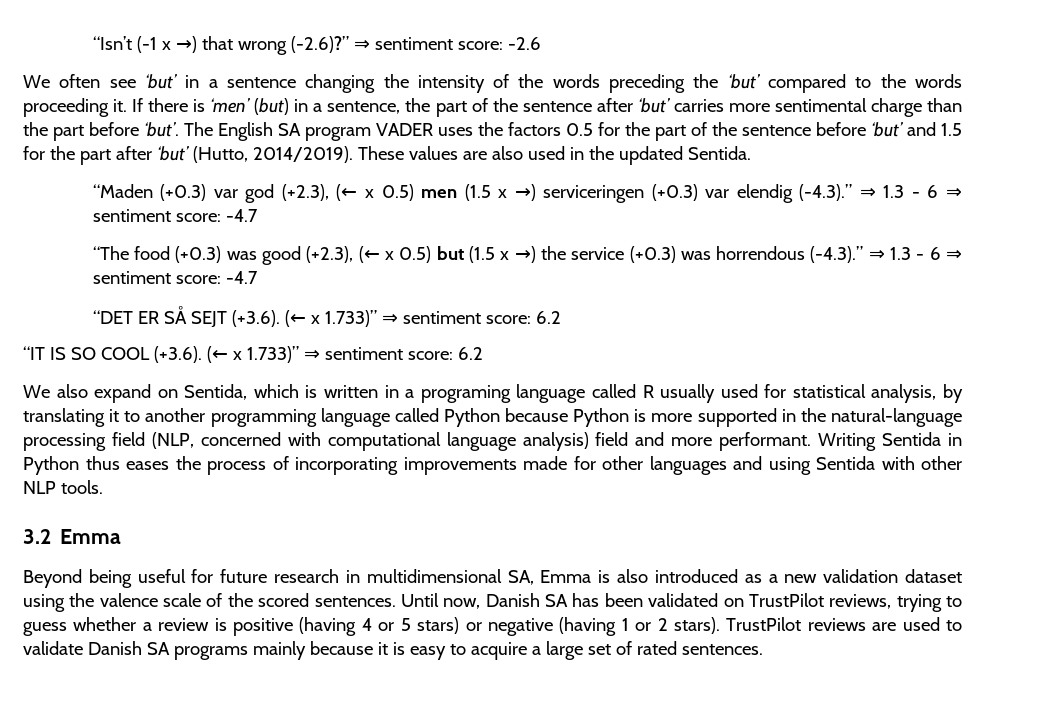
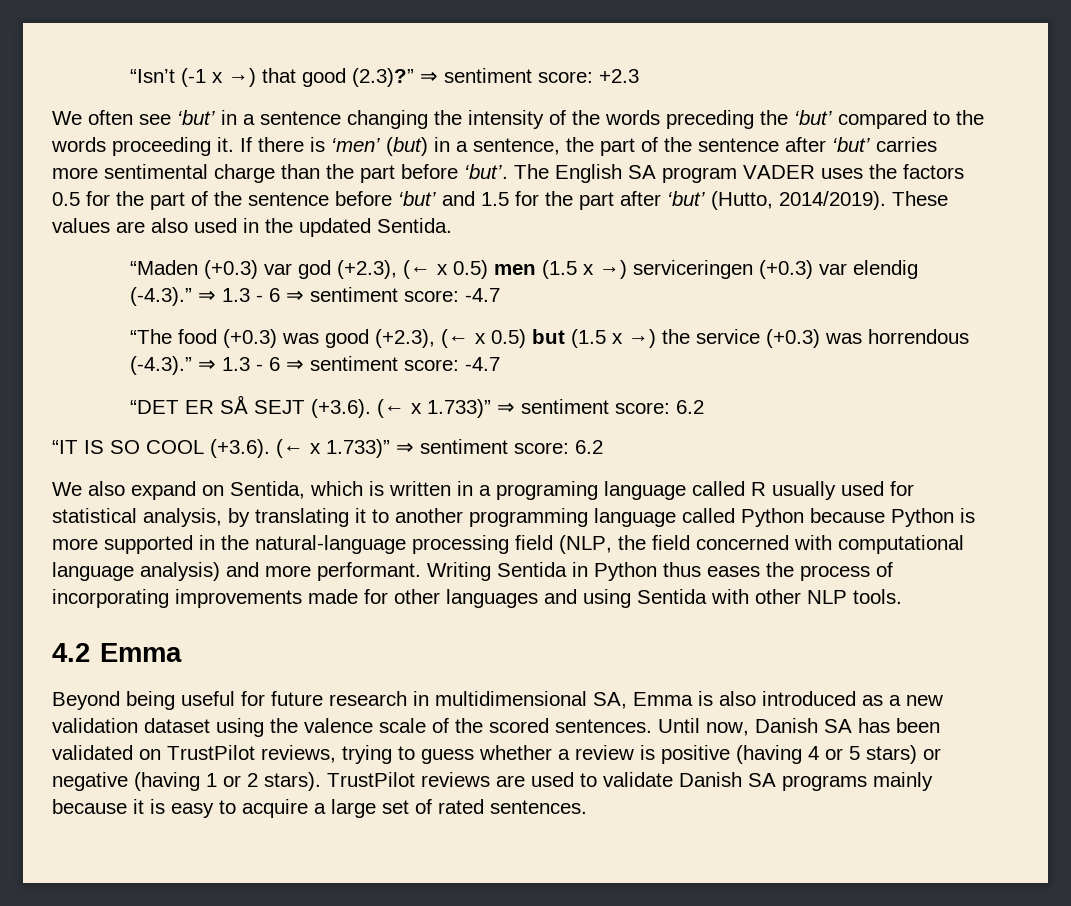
- “Isn’t (-1 x →) that wrong (-2.6)?” ⇒ sentiment score: -2.6
+ “Isn’t (-1 x →) that good (2.3)?” ⇒ sentiment score: +2.3
- We also expand on Sentida, which is written in a programing language called R usually used for statistical analysis, by translating it to another programming language called Python because Python is more supported in the natural-language processing field (NLP, concerned with computational language analysis) field and more performant.
+ We also expand on Sentida, which is written in a programing language called R usually used for statistical analysis, by translating it to another programming language called Python because Python is more supported in the natural-language processing field (NLP, the field concerned with computational language analysis) and more performant.
- 3.2 Emma
+ 4.2 Emma

